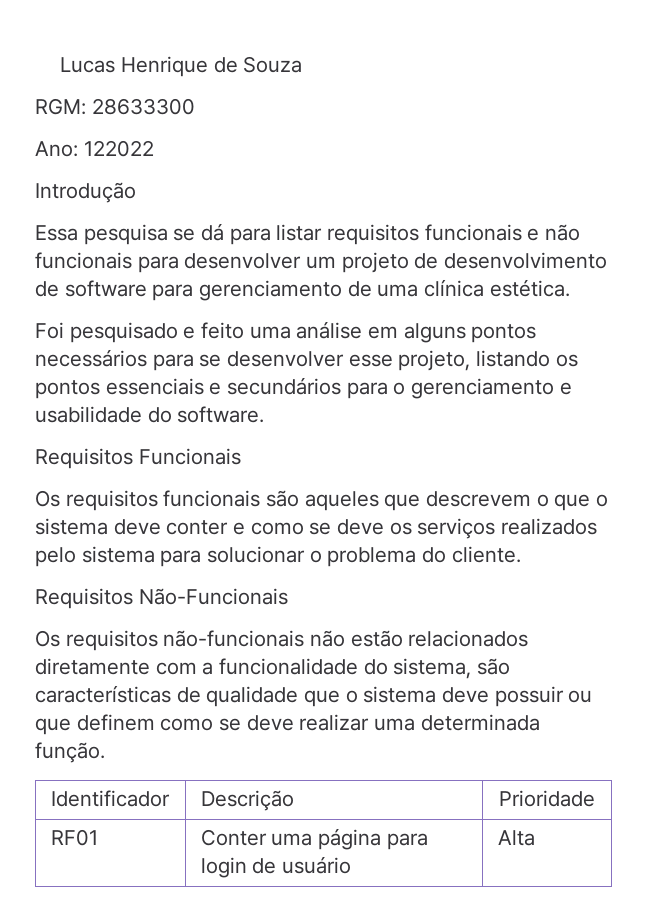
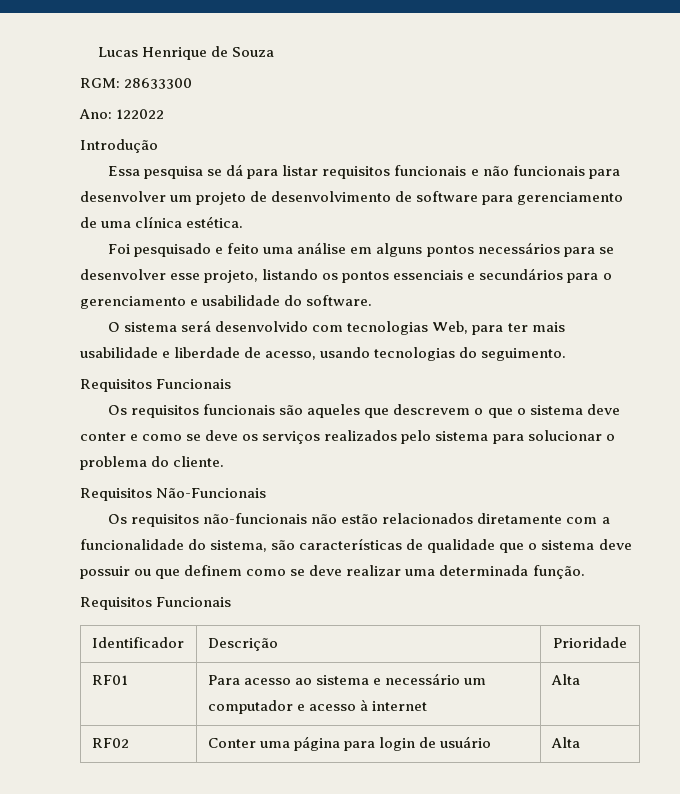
+ O sistema será desenvolvido com tecnologias Web, para ter mais usabilidade e liberdade de acesso, usando tecnologias do seguimento.
  Os requisitos não-funcionais não estão relacionados diretamente com a funcionalidade do sistema, são características de qualidade que o sistema deve possuir ou que definem como se deve realizar uma determinada função.
+ Requisitos Funcionais
- RF01 | Conter uma página para login de usuário | Alta
+ RF01 | Para acesso ao sistema e necessário um computador e acesso à internet | Alta
+ RF02 | Conter uma página para login de usuário | Alta

